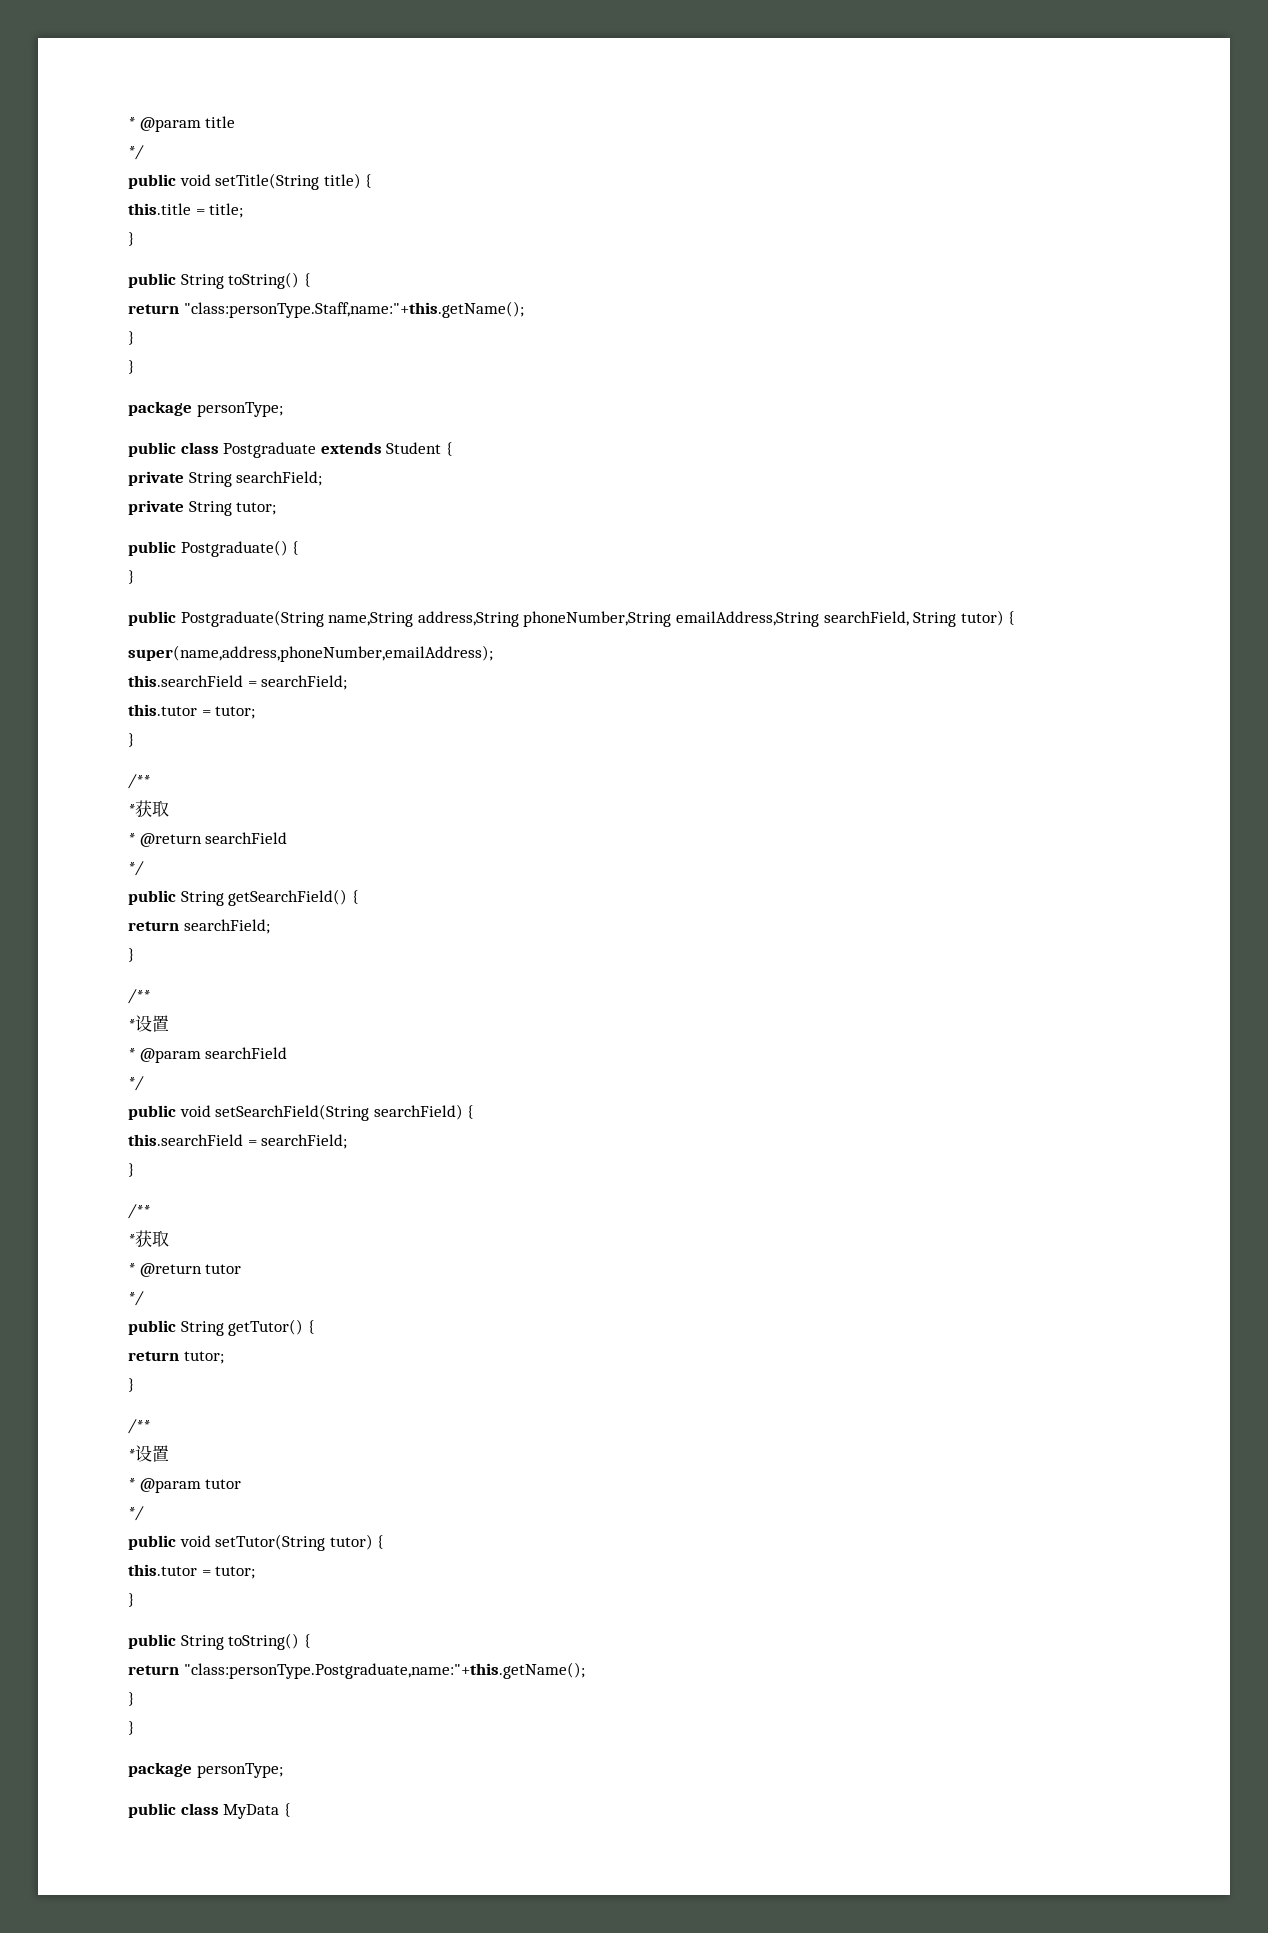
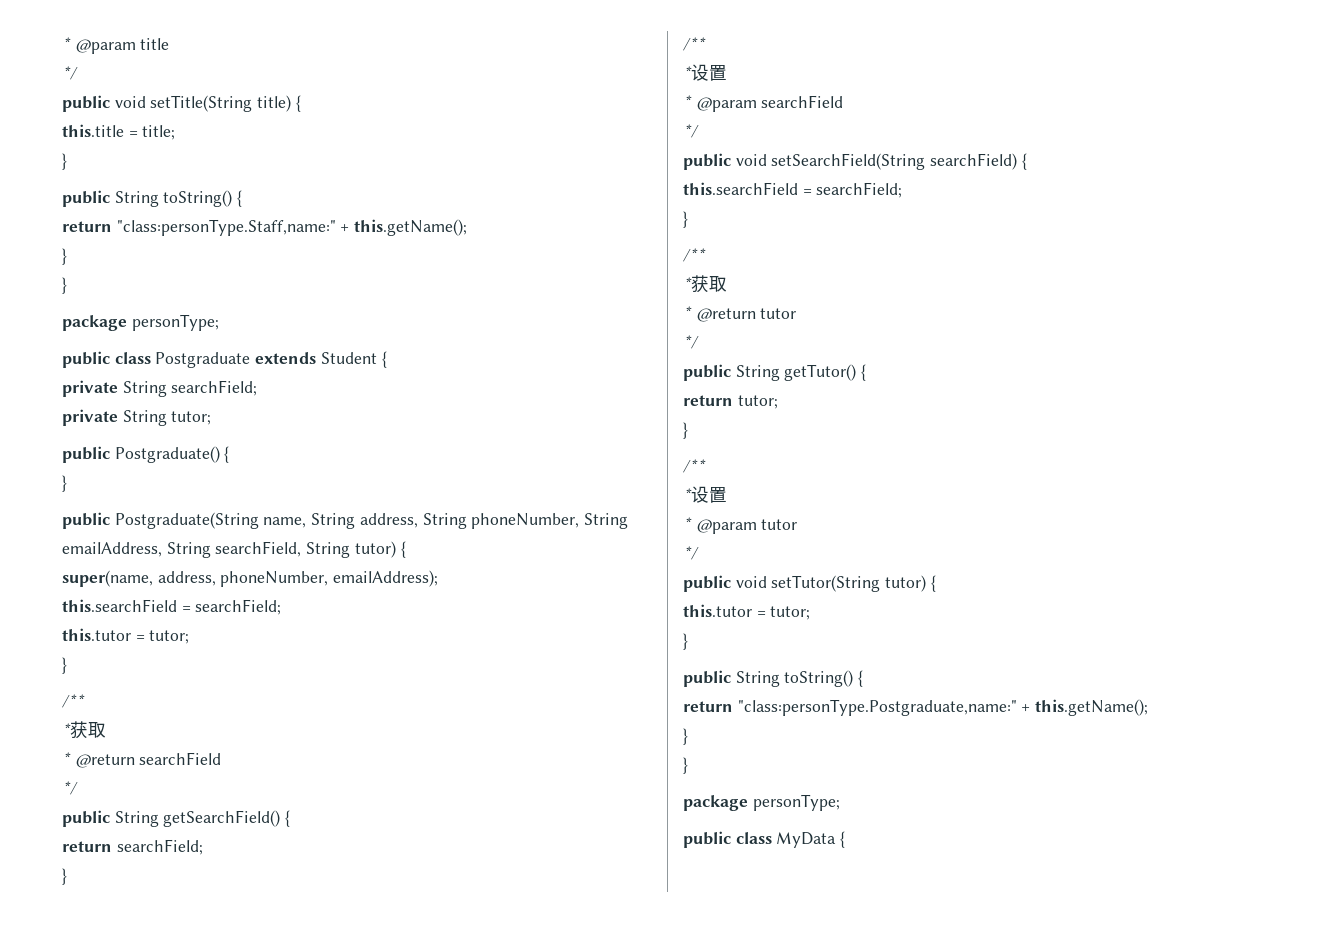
- return "class:personType.Staff,name:"+this.getName();
+ return "class:personType.Staff,name:" + this.getName();
- public Postgraduate(String name,String address,String phoneNumber,String emailAddress,String searchField, String tutor) {
+ public Postgraduate(String name, String address, String phoneNumber, String emailAddress, String searchField, String tutor) {
- super(name,address,phoneNumber,emailAddress);
+ super(name, address, phoneNumber, emailAddress);
- return "class:personType.Postgraduate,name:"+this.getName();
+ return "class:personType.Postgraduate,name:" + this.getName();

